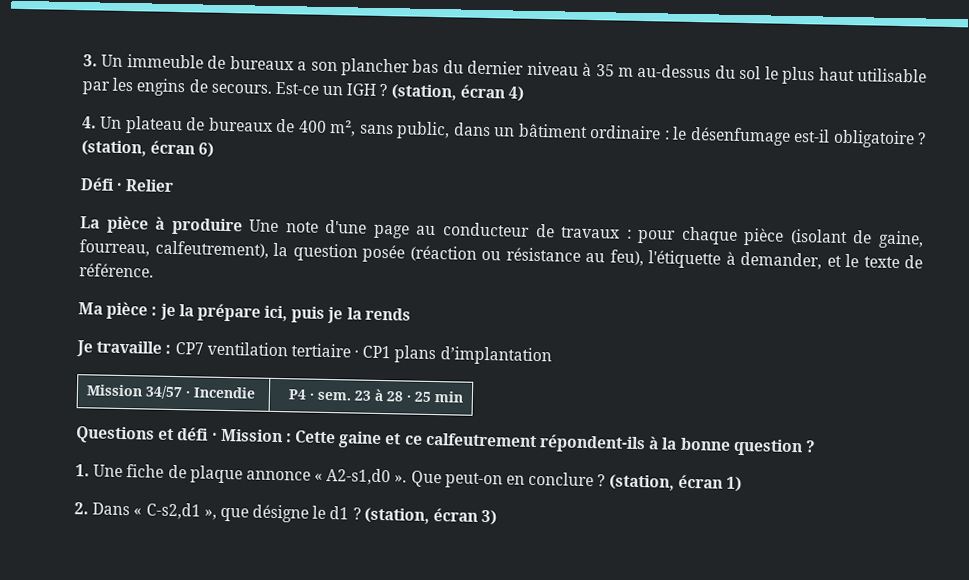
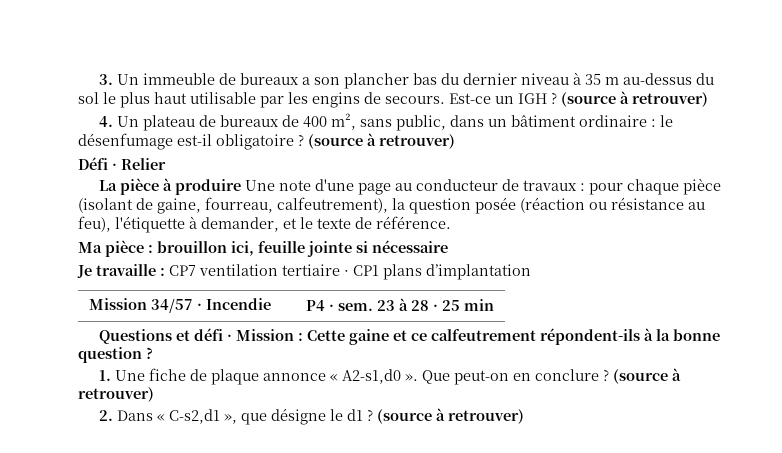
- Est-ce un IGH ? (station, écran 4)
+ Est-ce un IGH ? (source à retrouver)
- 4. Un plateau de bureaux de 400 m², sans public, dans un bâtiment ordinaire : le désenfumage est-il obligatoire ? (station, écran 6)
+ 4. Un plateau de bureaux de 400 m², sans public, dans un bâtiment ordinaire : le désenfumage est-il obligatoire ? (source à retrouver)
- Ma pièce : je la prépare ici, puis je la rends
+ Ma pièce : brouillon ici, feuille jointe si nécessaire
- Que peut-on en conclure ? (station, écran 1)
+ Que peut-on en conclure ? (source à retrouver)
- 2. Dans « C-s2,d1 », que désigne le d1 ? (station, écran 3)
+ 2. Dans « C-s2,d1 », que désigne le d1 ? (source à retrouver)

